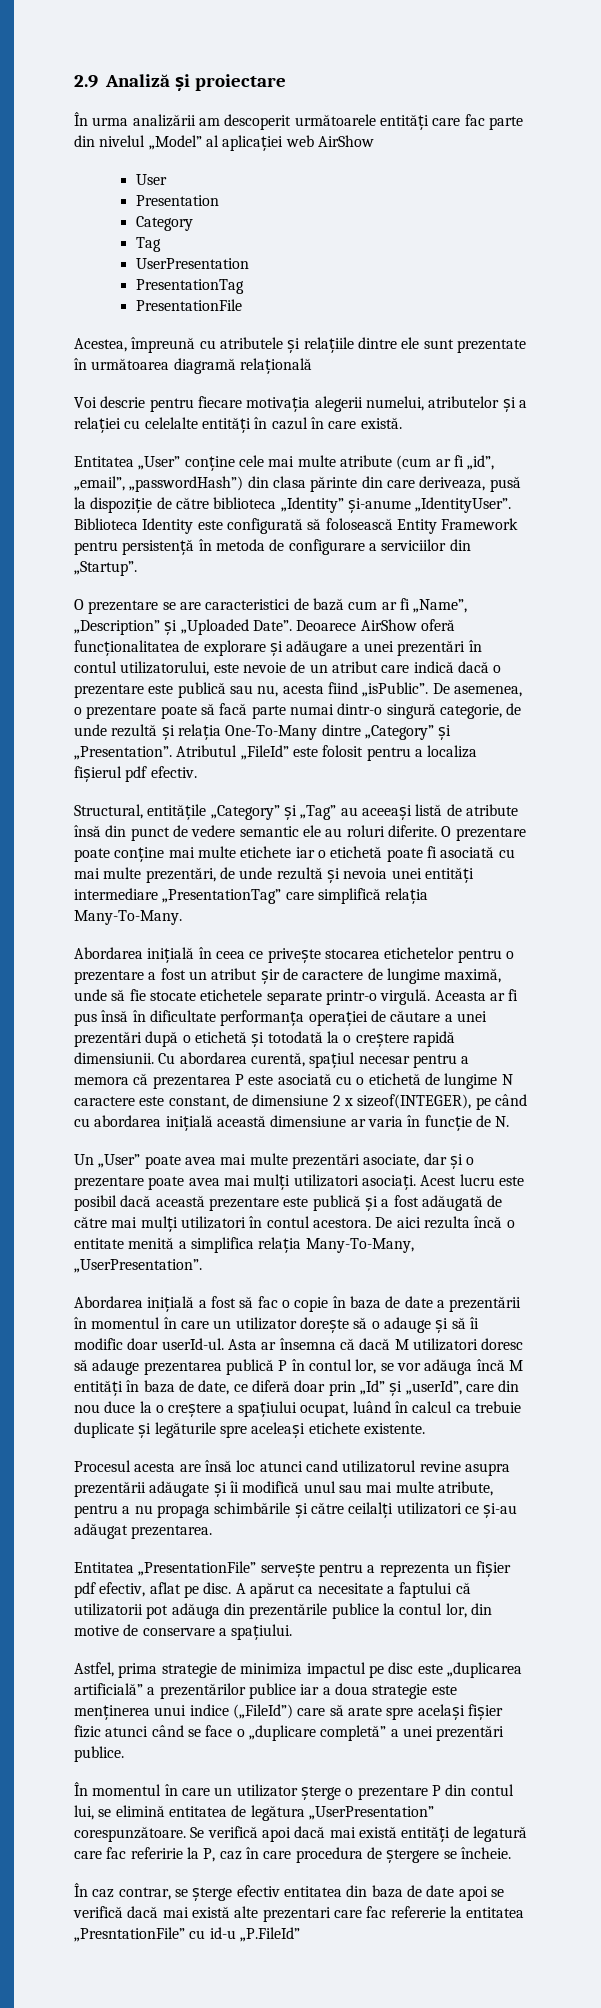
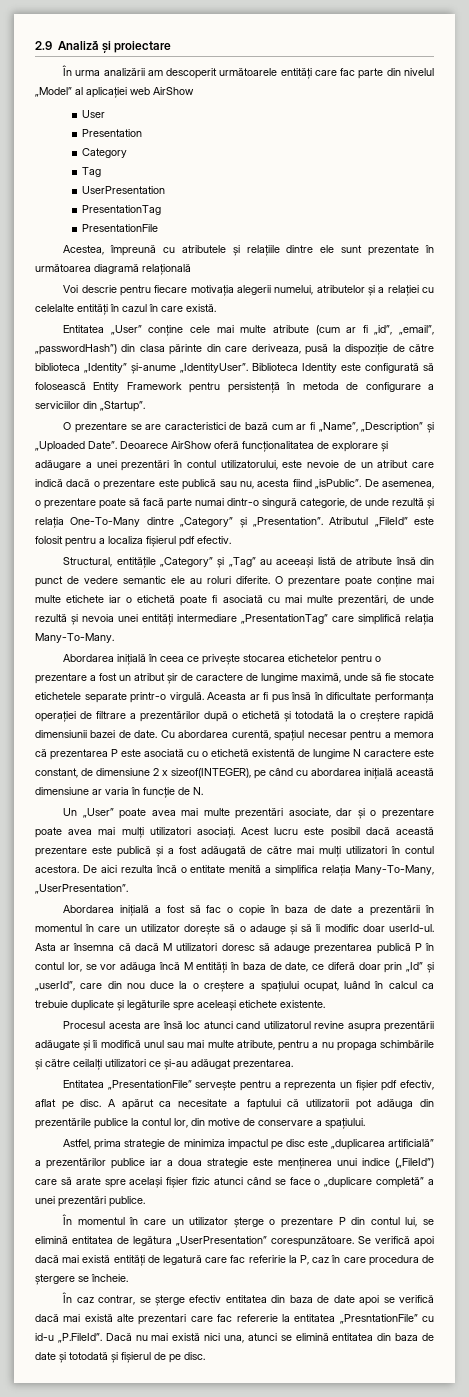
- Aceasta ar fi pus însă în dificultate performanța operației de căutare a unei prezentări după o etichetă și totodată la o creștere rapidă dimensiunii.
+ Aceasta ar fi pus însă în dificultate performanța operației de filtrare a prezentărilor după o etichetă și totodată la o creștere rapidă dimensiunii bazei de date.
- Cu abordarea curentă, spațiul necesar pentru a memora că prezentarea P este asociată cu o etichetă de lungime N caractere este constant, de dimensiune 2 x sizeof(INTEGER), pe când cu abordarea inițială această dimensiune ar varia în funcție de N.
+ Cu abordarea curentă, spațiul necesar pentru a memora că prezentarea P este asociată cu o etichetă existentă de lungime N caractere este constant, de dimensiune 2 x sizeof(INTEGER), pe când cu abordarea inițială această dimensiune ar varia în funcție de N.
- În caz contrar, se șterge efectiv entitatea din baza de date apoi se verifică dacă mai există alte prezentari care fac refererie la entitatea „PresntationFile” cu id-u „P.FileId”
+ În caz contrar, se șterge efectiv entitatea din baza de date apoi se verifică dacă mai există alte prezentari care fac refererie la entitatea „PresntationFile” cu id-u „P.FileId”. Dacă nu mai există nici una, atunci se elimină entitatea din baza de date și totodată și fișierul de pe disc.

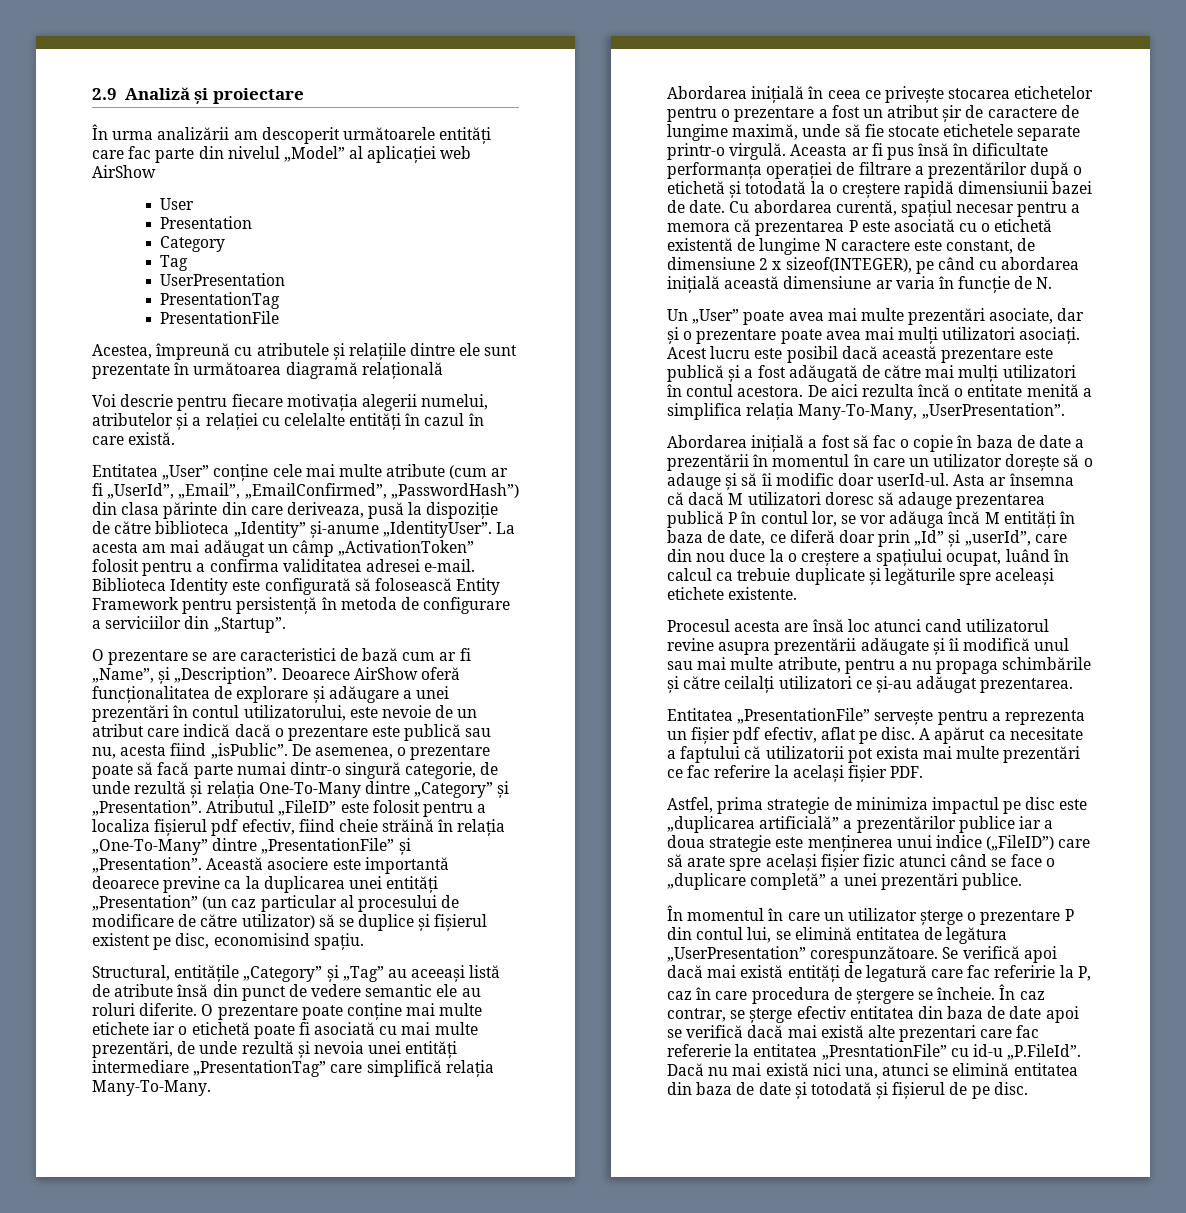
- Entitatea „User” conține cele mai multe atribute (cum ar fi „id”, „email”, „passwordHash”) din clasa părinte din care deriveaza, pusă la dispoziție de către biblioteca „Identity” și-anume „IdentityUser”.
+ Entitatea „User” conține cele mai multe atribute (cum ar fi „UserId”, „Email”, „EmailConfirmed”, „PasswordHash”) din clasa părinte din care deriveaza, pusă la dispoziție de către biblioteca „Identity” și-anume „IdentityUser”.
+ La acesta am mai adăugat un câmp „ActivationToken” folosit pentru a confirma validitatea adresei e-mail.
- O prezentare se are caracteristici de bază cum ar fi „Name”, „Description” și „Uploaded Date”.
+ O prezentare se are caracteristici de bază cum ar fi „Name”, și „Description”.
- Atributul „FileId” este folosit pentru a localiza fișierul pdf efectiv.
+ Atributul „FileID” este folosit pentru a localiza fișierul pdf efectiv, fiind cheie străină în relația „One-To-Many” dintre „PresentationFile” și „Presentation”. Această asociere este importantă deoarece previne ca la duplicarea unei entități „Presentation” (un caz particular al procesului de modificare de către utilizator) să se duplice și fișierul existent pe disc, economisind spațiu.
- A apărut ca necesitate a faptului că utilizatorii pot adăuga din prezentările publice la contul lor, din motive de conservare a spațiului.
+ A apărut ca necesitate a faptului că utilizatorii pot exista mai multe prezentări ce fac referire la același fișier PDF.
- Astfel, prima strategie de minimiza impactul pe disc este „duplicarea artificială” a prezentărilor publice iar a doua strategie este menținerea unui indice („FileId”) care să arate spre același fișier fizic atunci când se face o „duplicare completă” a unei prezentări publice.
+ Astfel, prima strategie de minimiza impactul pe disc este „duplicarea artificială” a prezentărilor publice iar a doua strategie este menținerea unui indice („FileID”) care să arate spre același fișier fizic atunci când se face o „duplicare completă” a unei prezentări publice.
- Se verifică apoi dacă mai există entități de legatură care fac referirie la P, caz în care procedura de ștergere se încheie.
- În caz contrar, se șterge efectiv entitatea din baza de date apoi se verifică dacă mai există alte prezentari care fac refererie la entitatea „PresntationFile” cu id-u „P.FileId”. Dacă nu mai există nici una, atunci se elimină entitatea din baza de date și totodată și fișierul de pe disc.
+ Se verifică apoi dacă mai există entități de legatură care fac referirie la P, caz în care procedura de ștergere se încheie. În caz contrar, se șterge efectiv entitatea din baza de date apoi se verifică dacă mai există alte prezentari care fac refererie la entitatea „PresntationFile” cu id-u „P.FileId”. Dacă nu mai există nici una, atunci se elimină entitatea din baza de date și totodată și fișierul de pe disc.

